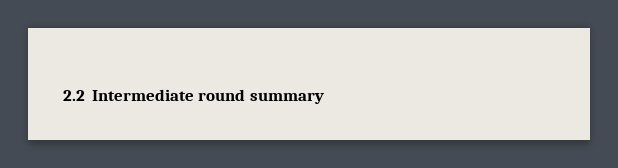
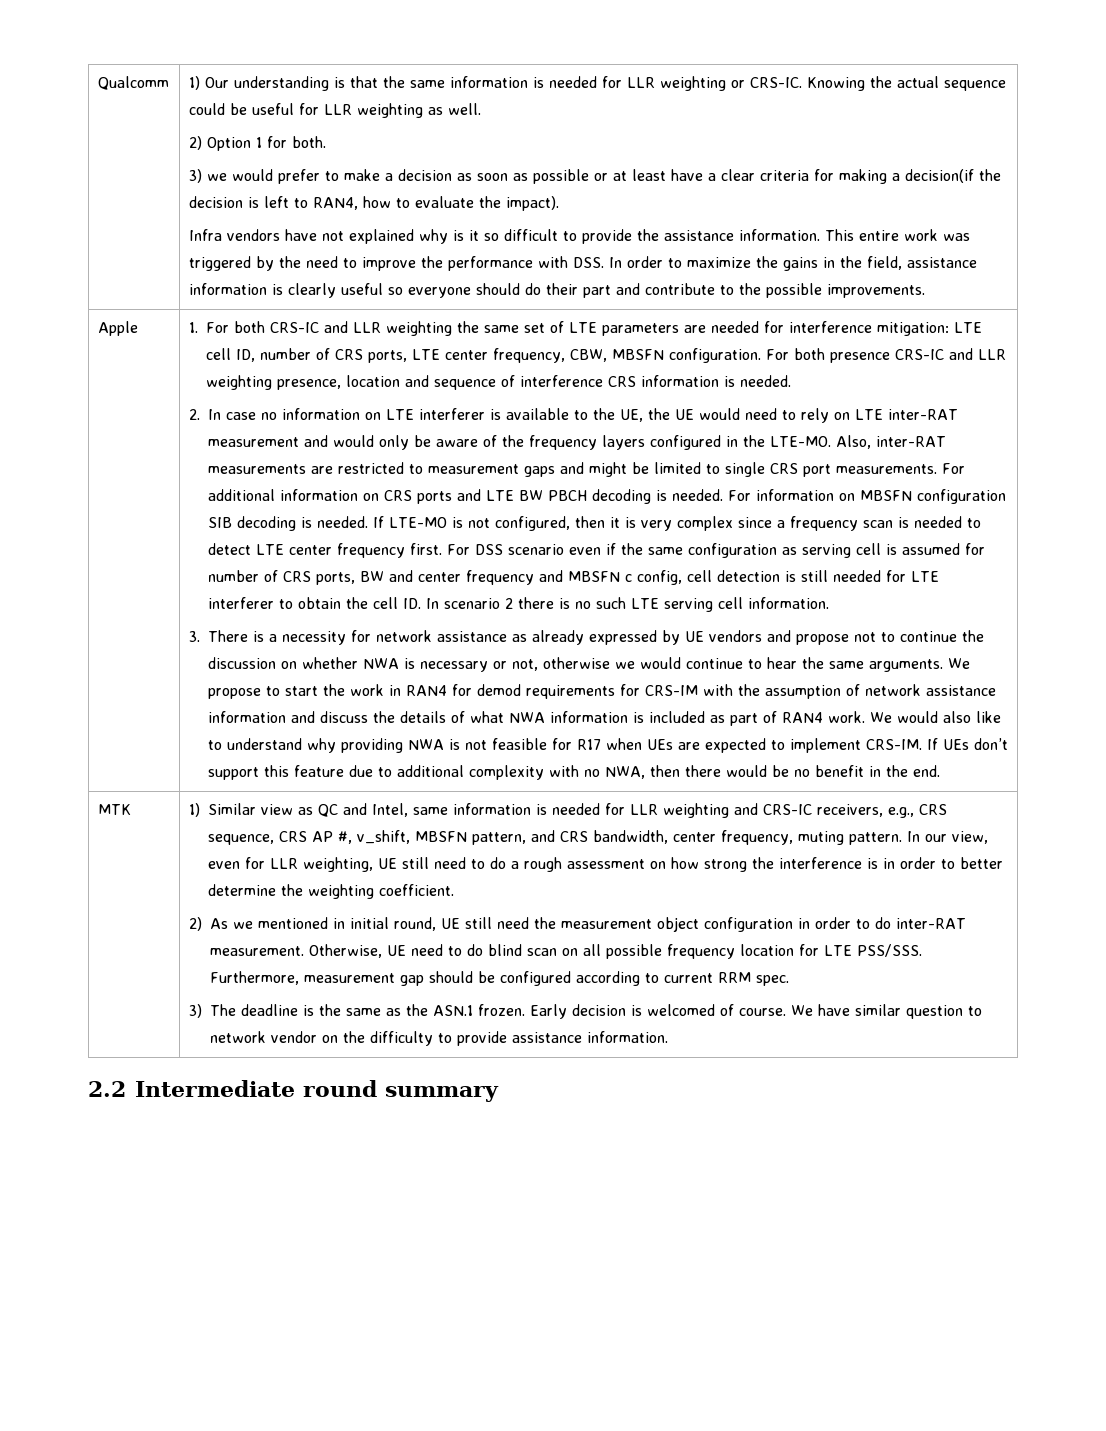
+ Qualcomm | 1) Our understanding is that the same information is needed for LLR weighting or CRS-IC. Knowing the actual sequence could be useful for LLR weighting as well.
+ 2) Option 1 for both.
+ 3) we would prefer to make a decision as soon as possible or at least have a clear criteria for making a decision(if the decision is left to RAN4, how to evaluate the impact).
+ Infra vendors have not explained why is it so difficult to provide the assistance information. This entire work was triggered by the need to improve the performance with DSS. In order to maximize the gains in the field, assistance information is clearly useful so everyone should do their part and contribute to the possible improvements.
+ Apple | 1. For both CRS-IC and LLR weighting the same set of LTE parameters are needed for interference mitigation: LTE cell ID, number of CRS ports, LTE center frequency, CBW, MBSFN configuration. For both presence CRS-IC and LLR weighting presence, location and sequence of interference CRS information is needed.
+ 2. In case no information on LTE interferer is available to the UE, the UE would need to rely on LTE inter-RAT measurement and would only be aware of the frequency layers configured in the LTE-MO. Also, inter-RAT measurements are restricted to measurement gaps and might be limited to single CRS port measurements. For additional information on CRS ports and LTE BW PBCH decoding is needed. For information on MBSFN configuration SIB decoding is needed. If LTE-MO is not configured, then it is very complex since a frequency scan is needed to detect LTE center frequency first. For DSS scenario even if the same configuration as serving cell is assumed for number of CRS ports, BW and center frequency and MBSFN c config, cell detection is still needed for LTE interferer to obtain the cell ID. In scenario 2 there is no such LTE serving cell information.
+ 3. There is a necessity for network assistance as already expressed by UE vendors and propose not to continue the discussion on whether NWA is necessary or not, otherwise we would continue to hear the same arguments. We propose to start the work in RAN4 for demod requirements for CRS-IM with the assumption of network assistance information and discuss the details of what NWA information is included as part of RAN4 work. We would also like to understand why providing NWA is not feasible for R17 when UEs are expected to implement CRS-IM. If UEs don’t support this feature due to additional complexity with no NWA, then there would be no benefit in the end.
+ MTK | 1) Similar view as QC and Intel, same information is needed for LLR weighting and CRS-IC receivers, e.g., CRS sequence, CRS AP #, v_shift, MBSFN pattern, and CRS bandwidth, center frequency, muting pattern. In our view, even for LLR weighting, UE still need to do a rough assessment on how strong the interference is in order to better determine the weighting coefficient.
+ 2) As we mentioned in initial round, UE still need the measurement object configuration in order to do inter-RAT measurement. Otherwise, UE need to do blind scan on all possible frequency location for LTE PSS/SSS. Furthermore, measurement gap should be configured according to current RRM spec.
+ 3) The deadline is the same as the ASN.1 frozen. Early decision is welcomed of course. We have similar question to network vendor on the difficulty to provide assistance information.

